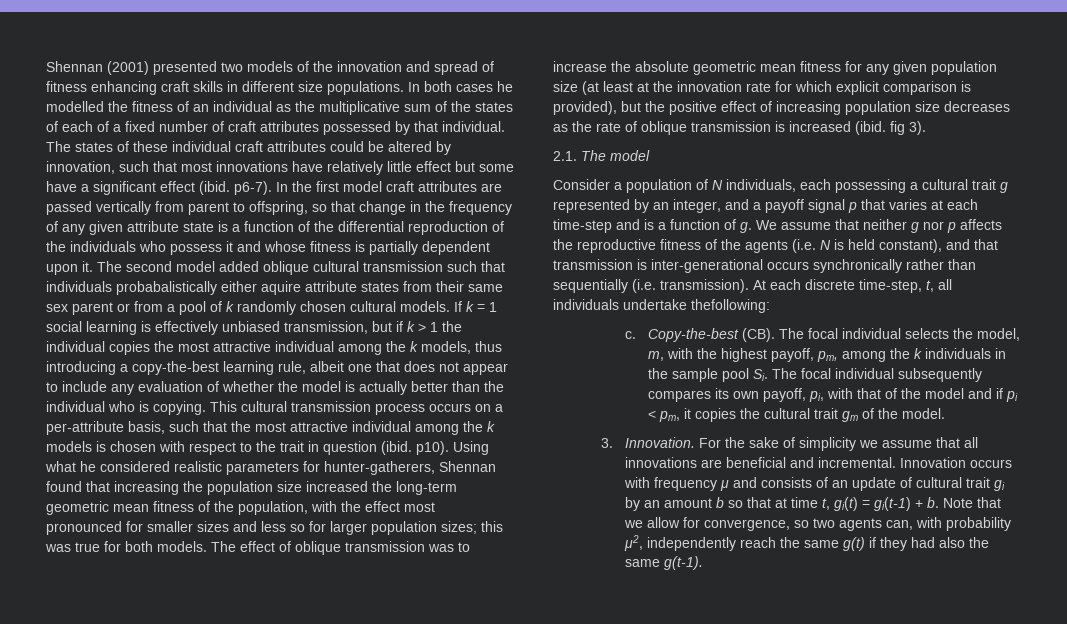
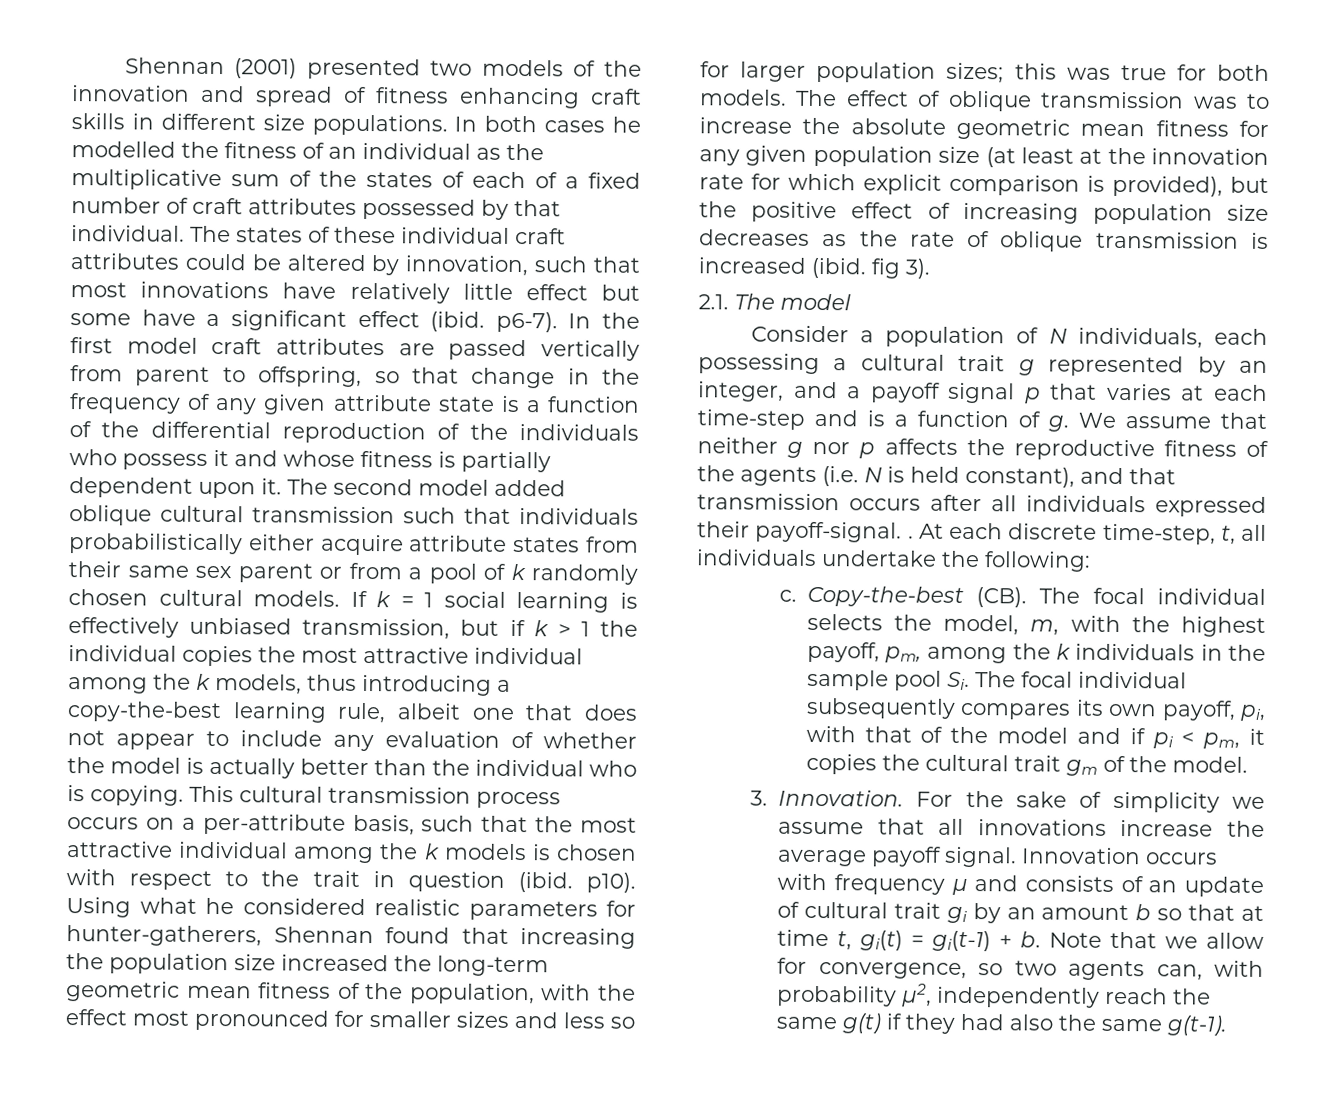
- The second model added oblique cultural transmission such that individuals probabalistically either aquire attribute states from their same sex parent or from a pool of k randomly chosen cultural models.
+ The second model added oblique cultural transmission such that individuals probabilistically either acquire attribute states from their same sex parent or from a pool of k randomly chosen cultural models.
- We assume that neither g nor p affects the reproductive fitness of the agents (i.e. N is held constant), and that transmission is inter-generational occurs synchronically rather than sequentially (i.e. transmission).
+ We assume that neither g nor p affects the reproductive fitness of the agents (i.e. N is held constant), and that transmission occurs after all individuals expressed their payoff-signal. .
- At each discrete time-step, t, all individuals undertake thefollowing:
+ At each discrete time-step, t, all individuals undertake the following:
- For the sake of simplicity we assume that all innovations are beneficial and incremental.
+ For the sake of simplicity we assume that all innovations increase the average payoff signal.

